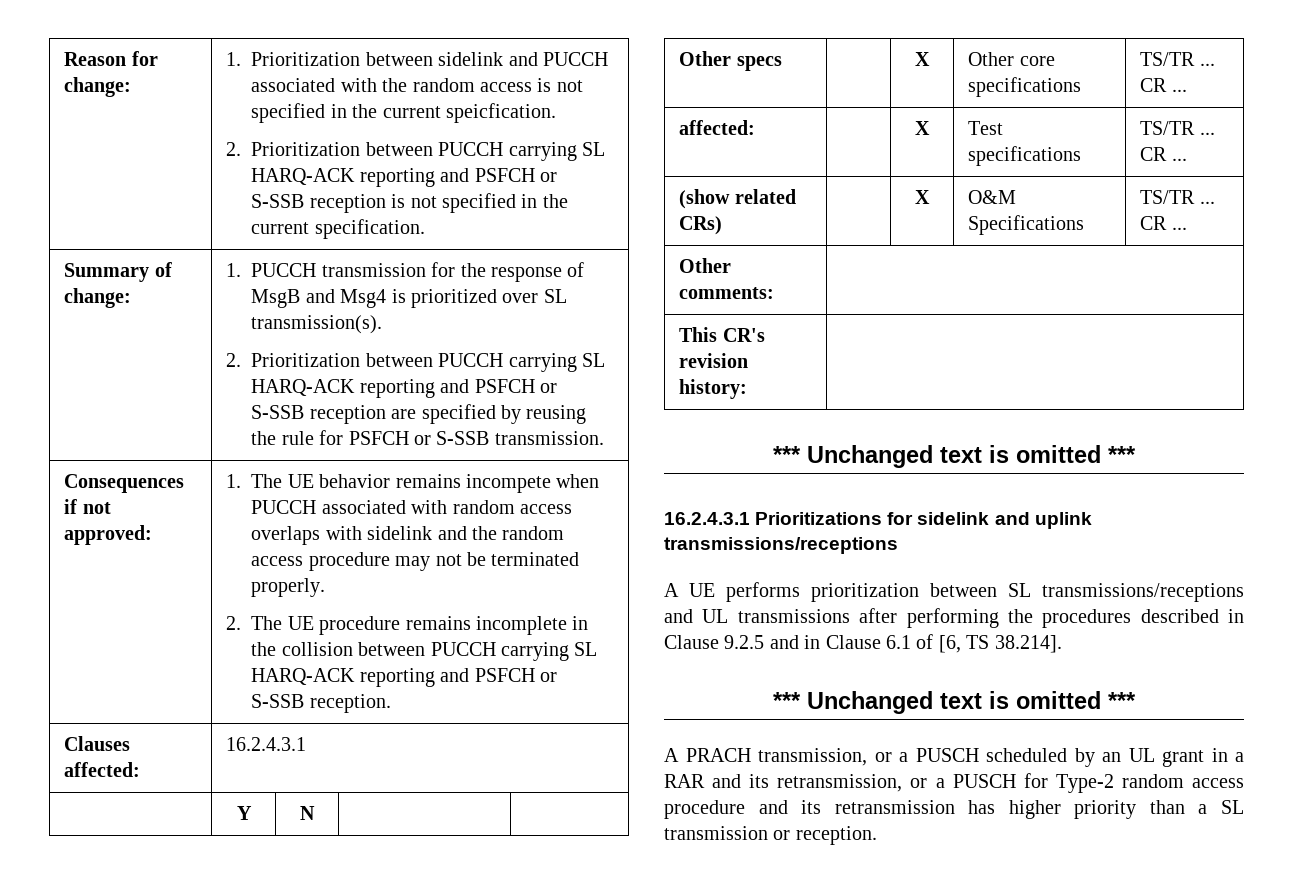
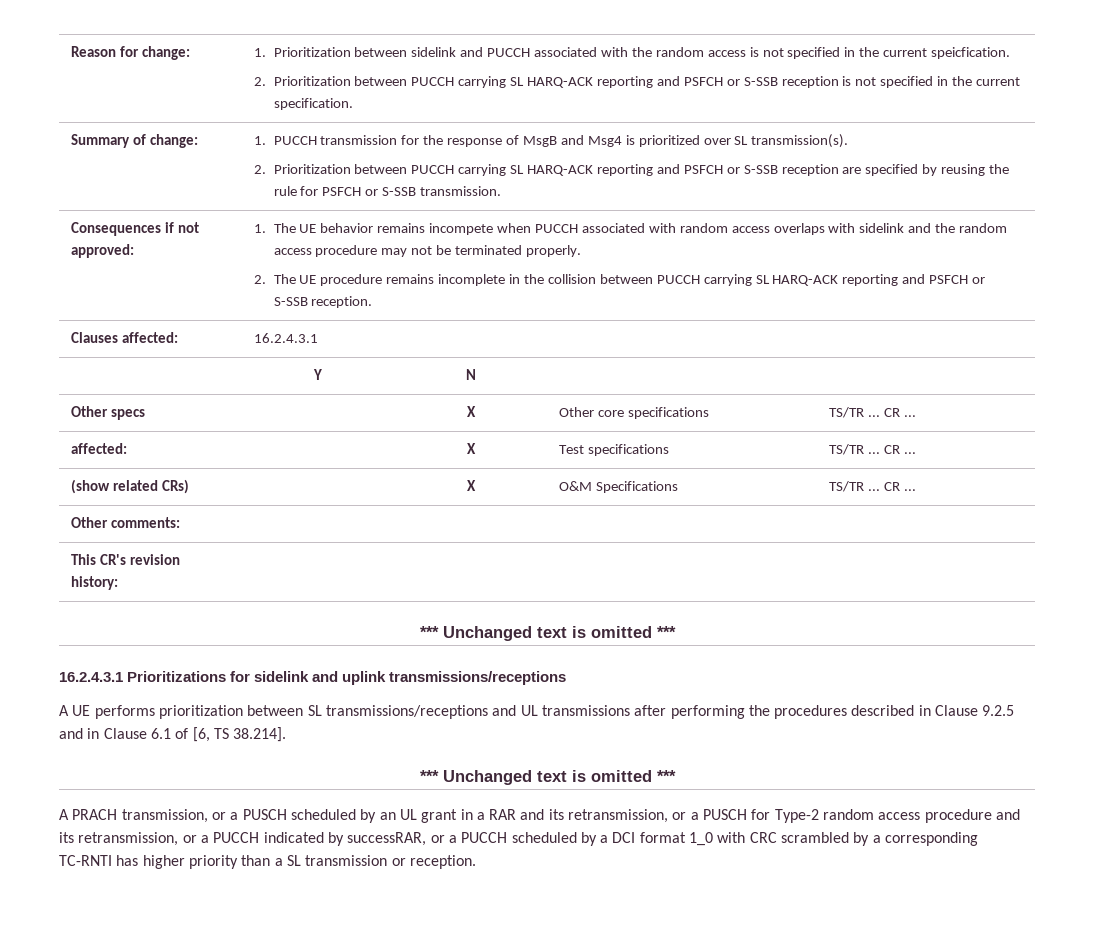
- A PRACH transmission, or a PUSCH scheduled by an UL grant in a RAR and its retransmission, or a PUSCH for Type-2 random access procedure and its retransmission has higher priority than a SL transmission or reception.
+ A PRACH transmission, or a PUSCH scheduled by an UL grant in a RAR and its retransmission, or a PUSCH for Type-2 random access procedure and its retransmission, or a PUCCH indicated by successRAR, or a PUCCH scheduled by a DCI format 1_0 with CRC scrambled by a corresponding TC-RNTI has higher priority than a SL transmission or reception.

